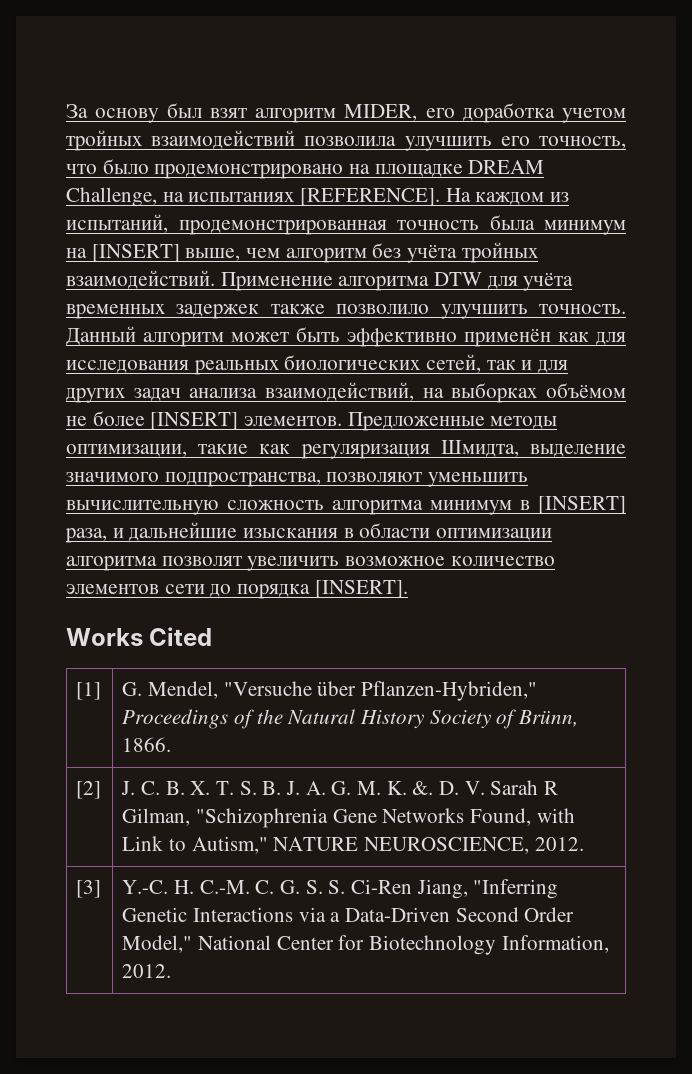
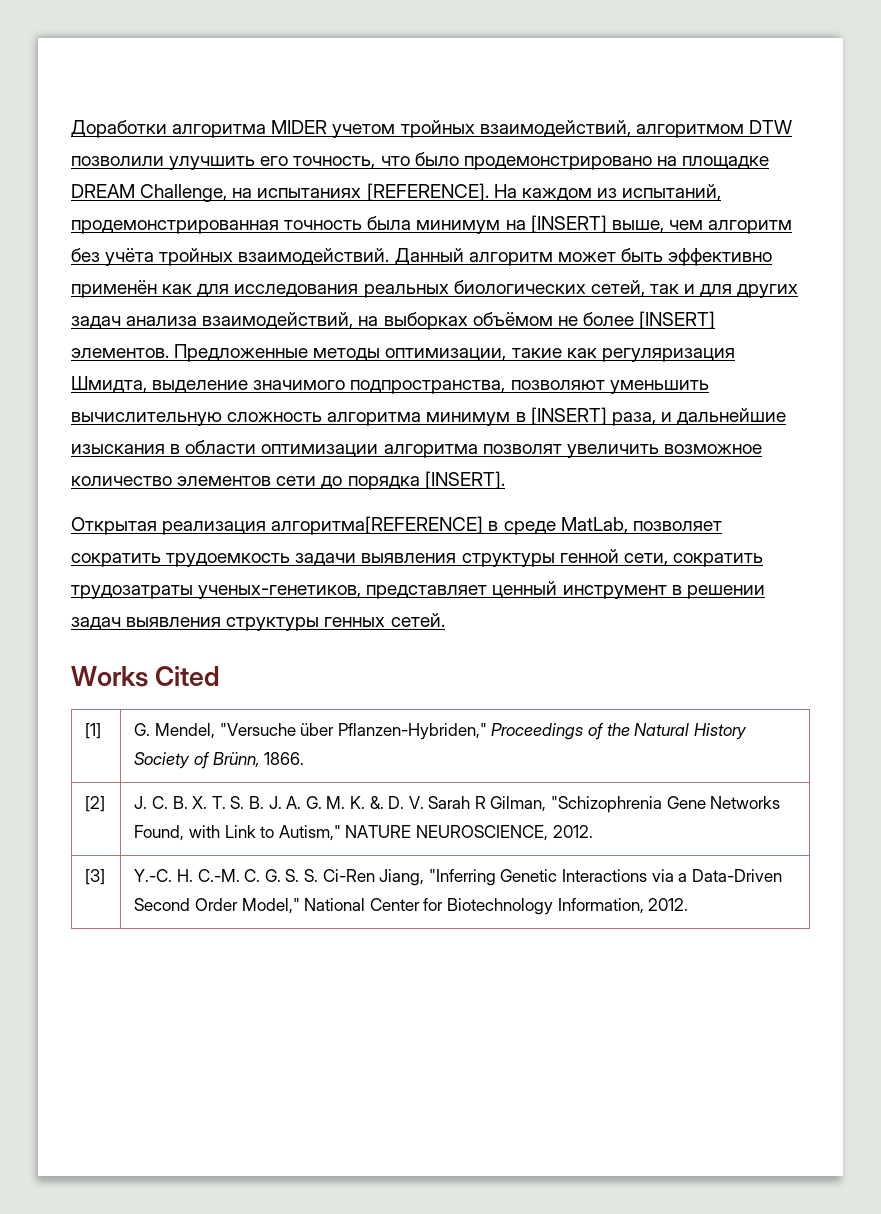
- За основу был взят алгоритм MIDER, его доработка учетом тройных взаимодействий позволила улучшить его точность, что было продемонстрировано на площадке DREAM Challenge, на испытаниях [REFERENCE].
+ Доработки алгоритма MIDER учетом тройных взаимодействий, алгоритмом DTW позволили улучшить его точность, что было продемонстрировано на площадке DREAM Challenge, на испытаниях [REFERENCE].
- Применение алгоритма DTW для учёта временных задержек также позволило улучшить точность.
+ Открытая реализация алгоритма[REFERENCE] в среде MatLab, позволяет сократить трудоемкость задачи выявления структуры генной сети, сократить трудозатраты ученых-генетиков, представляет ценный инструмент в решении задач выявления структуры генных сетей.

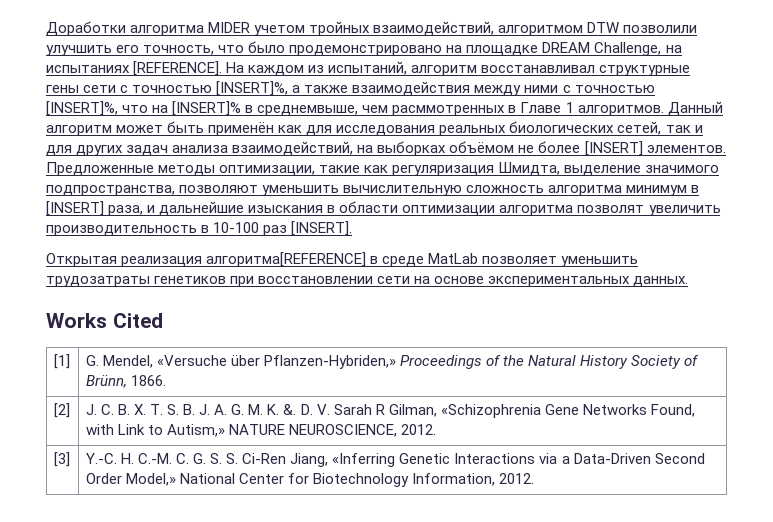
- На каждом из испытаний, продемонстрированная точность была минимум на [INSERT] выше, чем алгоритм без учёта тройных взаимодействий.
+ На каждом из испытаний, алгоритм восстанавливал структурные гены сети с точностью [INSERT]%, а также взаимодействия между ними с точностью [INSERT]%, что на [INSERT]% в среднемвыше, чем расммотренных в Главе 1 алгоритмов.
- Данный алгоритм может быть эффективно применён как для исследования реальных биологических сетей, так и для других задач анализа взаимодействий, на выборках объёмом не более [INSERT] элементов.
+ Данный алгоритм может быть применён как для исследования реальных биологических сетей, так и для других задач анализа взаимодействий, на выборках объёмом не более [INSERT] элементов.
- Предложенные методы оптимизации, такие как регуляризация Шмидта, выделение значимого подпространства, позволяют уменьшить вычислительную сложность алгоритма минимум в [INSERT] раза, и дальнейшие изыскания в области оптимизации алгоритма позволят увеличить возможное количество элементов сети до порядка [INSERT].
+ Предложенные методы оптимизации, такие как регуляризация Шмидта, выделение значимого подпространства, позволяют уменьшить вычислительную сложность алгоритма минимум в [INSERT] раза, и дальнейшие изыскания в области оптимизации алгоритма позволят увеличить производительность в 10-100 раз [INSERT].
- Открытая реализация алгоритма[REFERENCE] в среде MatLab, позволяет сократить трудоемкость задачи выявления структуры генной сети, сократить трудозатраты ученых-генетиков, представляет ценный инструмент в решении задач выявления структуры генных сетей.
+ Открытая реализация алгоритма[REFERENCE] в среде MatLab позволяет уменьшить трудозатраты генетиков при восстановлении сети на основе экспериментальных данных.
- [1] | G. Mendel, "Versuche über Pflanzen-Hybriden," Proceedings of the Natural History Society of Brünn, 1866.
+ [1] | G. Mendel, «Versuche über Pflanzen-Hybriden,» Proceedings of the Natural History Society of Brünn, 1866.
- [2] | J. C. B. X. T. S. B. J. A. G. M. K. &. D. V. Sarah R Gilman, "Schizophrenia Gene Networks Found, with Link to Autism," NATURE NEUROSCIENCE, 2012.
+ [2] | J. C. B. X. T. S. B. J. A. G. M. K. &. D. V. Sarah R Gilman, «Schizophrenia Gene Networks Found, with Link to Autism,» NATURE NEUROSCIENCE, 2012.
- [3] | Y.-C. H. C.-M. C. G. S. S. Ci-Ren Jiang, "Inferring Genetic Interactions via a Data-Driven Second Order Model," National Center for Biotechnology Information, 2012.
+ [3] | Y.-C. H. C.-M. C. G. S. S. Ci-Ren Jiang, «Inferring Genetic Interactions via a Data-Driven Second Order Model,» National Center for Biotechnology Information, 2012.

